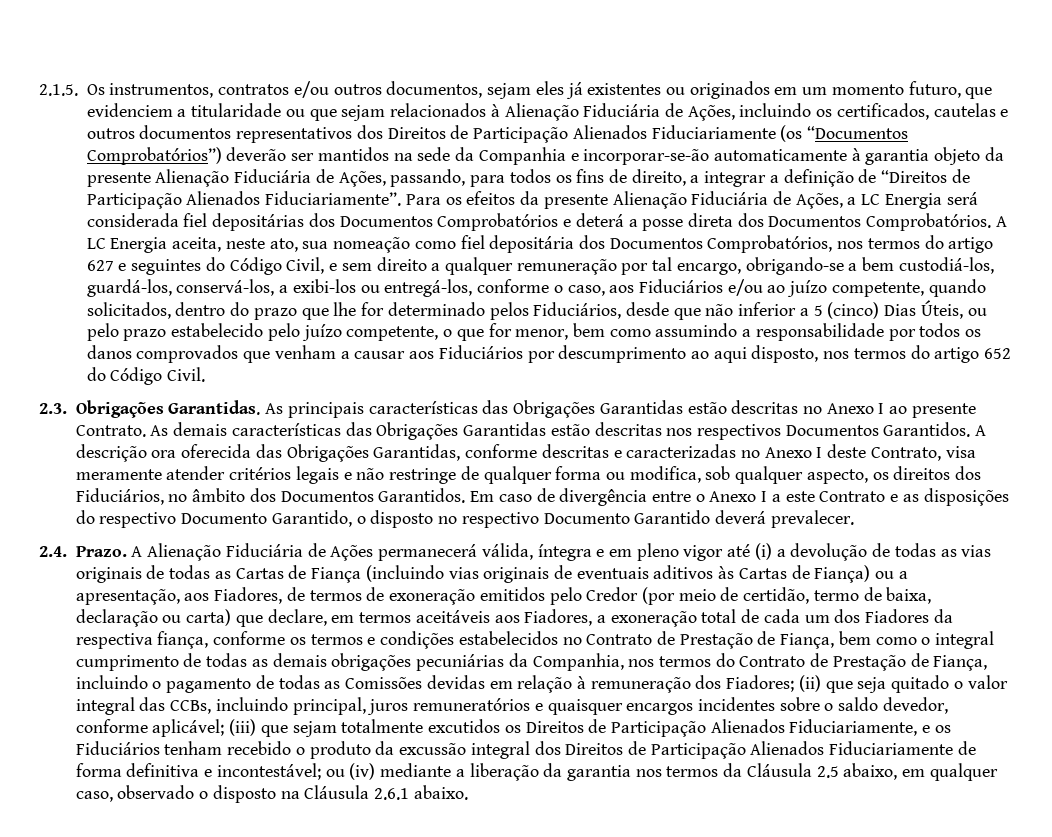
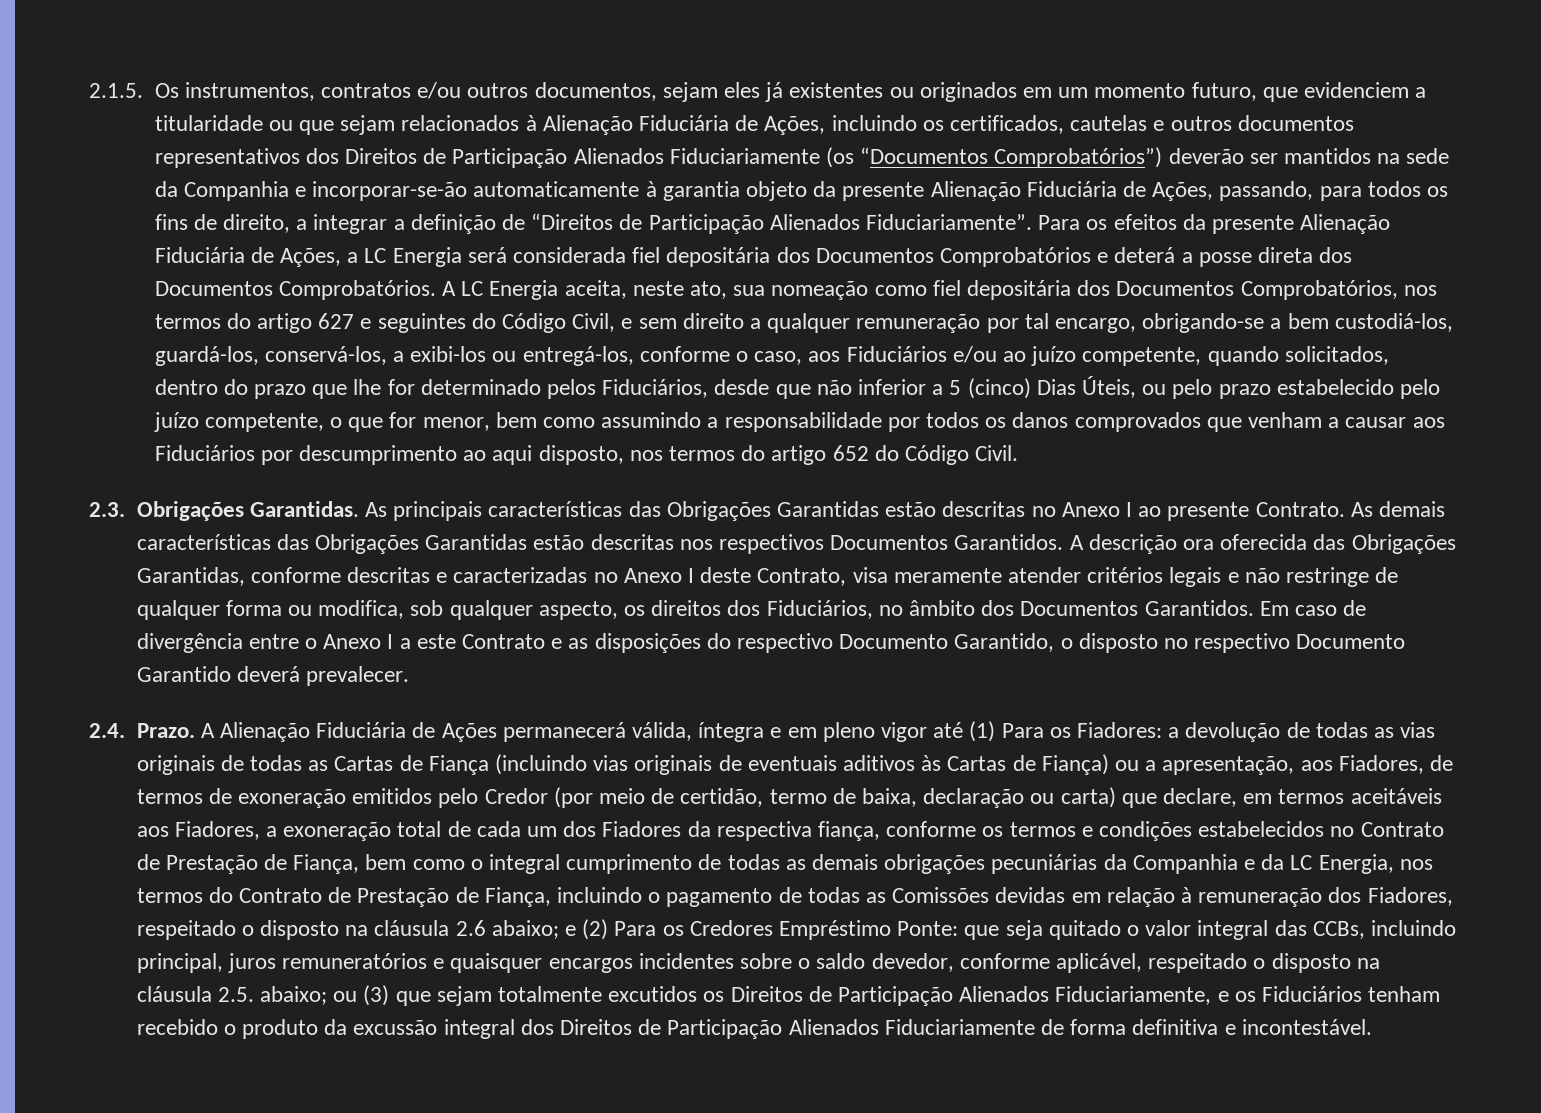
- Para os efeitos da presente Alienação Fiduciária de Ações, a LC Energia será considerada fiel depositárias dos Documentos Comprobatórios e deterá a posse direta dos Documentos Comprobatórios.
+ Para os efeitos da presente Alienação Fiduciária de Ações, a LC Energia será considerada fiel depositária dos Documentos Comprobatórios e deterá a posse direta dos Documentos Comprobatórios.
- A Alienação Fiduciária de Ações permanecerá válida, íntegra e em pleno vigor até (i) a devolução de todas as vias originais de todas as Cartas de Fiança (incluindo vias originais de eventuais aditivos às Cartas de Fiança) ou a apresentação, aos Fiadores, de termos de exoneração emitidos pelo Credor (por meio de certidão, termo de baixa, declaração ou carta) que declare, em termos aceitáveis aos Fiadores, a exoneração total de cada um dos Fiadores da respectiva fiança, conforme os termos e condições estabelecidos no Contrato de Prestação de Fiança, bem como o integral cumprimento de todas as demais obrigações pecuniárias da Companhia, nos termos do Contrato de Prestação de Fiança, incluindo o pagamento de todas as Comissões devidas em relação à remuneração dos Fiadores; (ii) que seja quitado o valor integral das CCBs, incluindo principal, juros remuneratórios e quaisquer encargos incidentes sobre o saldo devedor, conforme aplicável; (iii) que sejam totalmente excutidos os Direitos de Participação Alienados Fiduciariamente, e os Fiduciários tenham recebido o produto da excussão integral dos Direitos de Participação Alienados Fiduciariamente de forma definitiva e incontestável; ou (iv) mediante a liberação da garantia nos termos da Cláusula 2.5 abaixo, em qualquer caso, observado o disposto na Cláusula 2.6.1 abaixo.
+ A Alienação Fiduciária de Ações permanecerá válida, íntegra e em pleno vigor até (1) Para os Fiadores: a devolução de todas as vias originais de todas as Cartas de Fiança (incluindo vias originais de eventuais aditivos às Cartas de Fiança) ou a apresentação, aos Fiadores, de termos de exoneração emitidos pelo Credor (por meio de certidão, termo de baixa, declaração ou carta) que declare, em termos aceitáveis aos Fiadores, a exoneração total de cada um dos Fiadores da respectiva fiança, conforme os termos e condições estabelecidos no Contrato de Prestação de Fiança, bem como o integral cumprimento de todas as demais obrigações pecuniárias da Companhia e da LC Energia, nos termos do Contrato de Prestação de Fiança, incluindo o pagamento de todas as Comissões devidas em relação à remuneração dos Fiadores, respeitado o disposto na cláusula 2.6 abaixo; e (2) Para os Credores Empréstimo Ponte: que seja quitado o valor integral das CCBs, incluindo principal, juros remuneratórios e quaisquer encargos incidentes sobre o saldo devedor, conforme aplicável, respeitado o disposto na cláusula 2.5. abaixo; ou (3) que sejam totalmente excutidos os Direitos de Participação Alienados Fiduciariamente, e os Fiduciários tenham recebido o produto da excussão integral dos Direitos de Participação Alienados Fiduciariamente de forma definitiva e incontestável.

